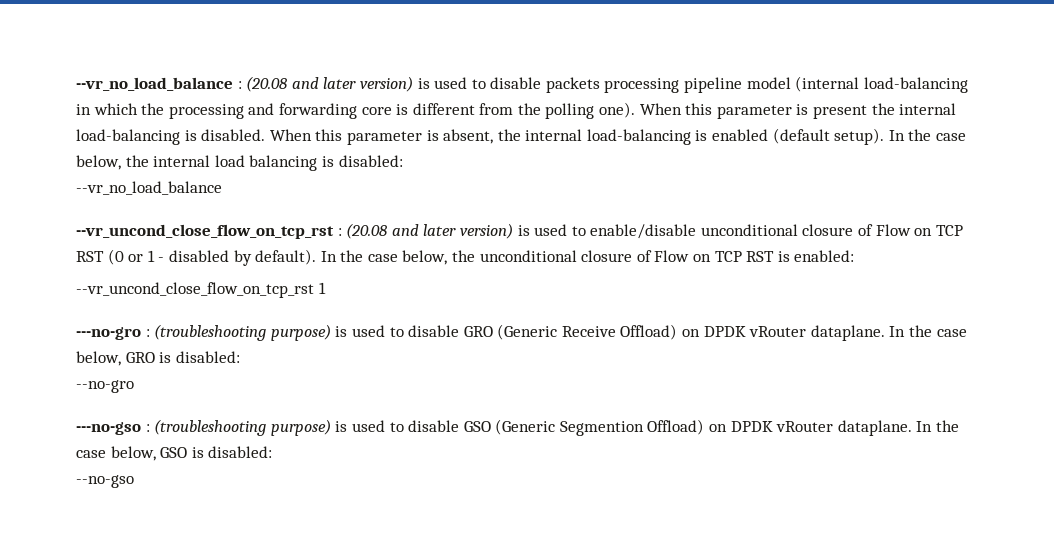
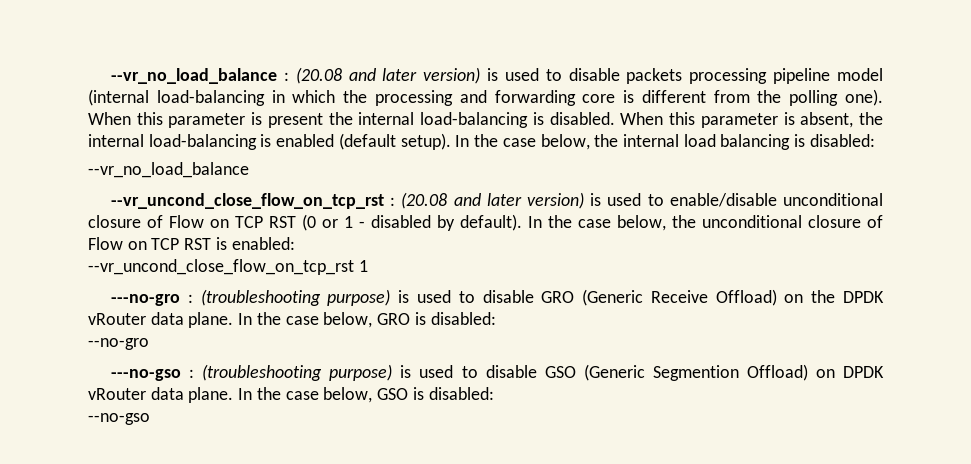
- ---no-gro : (troubleshooting purpose) is used to disable GRO (Generic Receive Offload) on DPDK vRouter dataplane.
+ ---no-gro : (troubleshooting purpose) is used to disable GRO (Generic Receive Offload) on the DPDK vRouter data plane.
- ---no-gso : (troubleshooting purpose) is used to disable GSO (Generic Segmention Offload) on DPDK vRouter dataplane.
+ ---no-gso : (troubleshooting purpose) is used to disable GSO (Generic Segmention Offload) on DPDK vRouter data plane.

